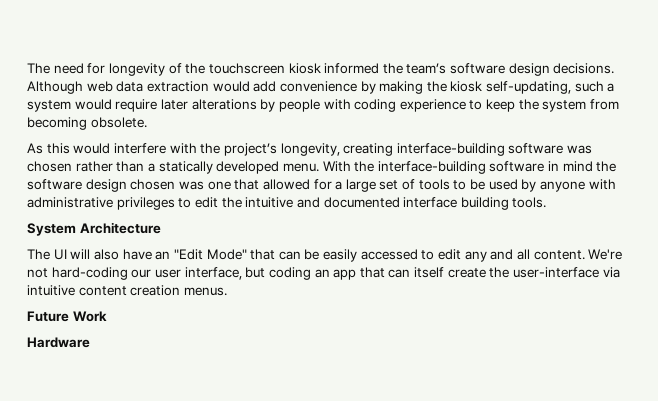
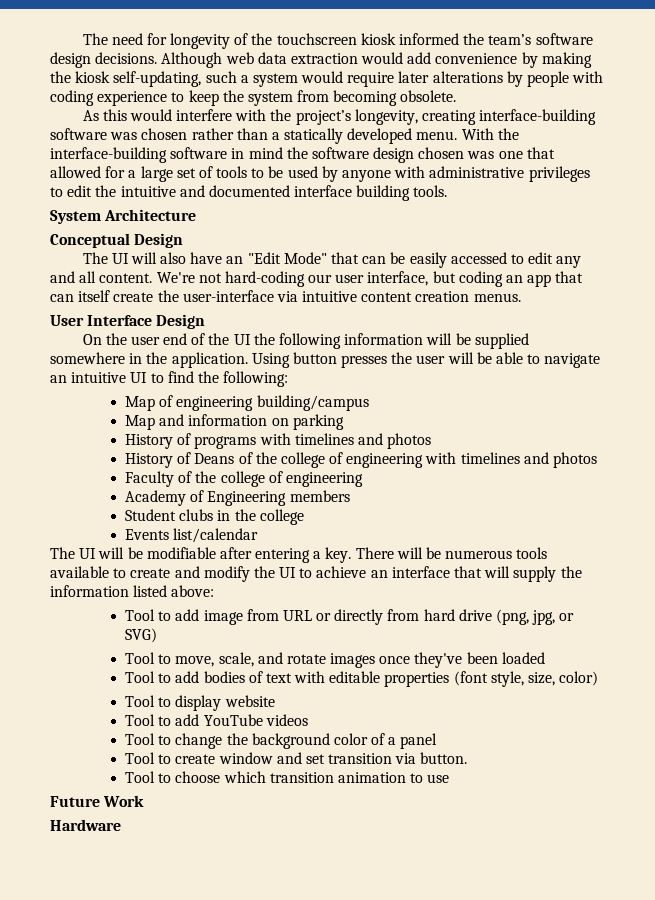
+ Conceptual Design
+ User Interface Design
+ On the user end of the UI the following information will be supplied somewhere in the application. Using button presses the user will be able to navigate an intuitive UI to find the following:
+ Map of engineering building/campus
+ Map and information on parking
+ History of programs with timelines and photos
+ History of Deans of the college of engineering with timelines and photos
+ Faculty of the college of engineering
+ Academy of Engineering members
+ Student clubs in the college
+ Events list/calendar
+ The UI will be modifiable after entering a key. There will be numerous tools available to create and modify the UI to achieve an interface that will supply the information listed above:
+ Tool to add image from URL or directly from hard drive (png, jpg, or SVG)
+ Tool to move, scale, and rotate images once they've been loaded
+ Tool to add bodies of text with editable properties (font style, size, color)
+ Tool to display website
+ Tool to add YouTube videos
+ Tool to change the background color of a panel
+ Tool to create window and set transition via button.
+ Tool to choose which transition animation to use

